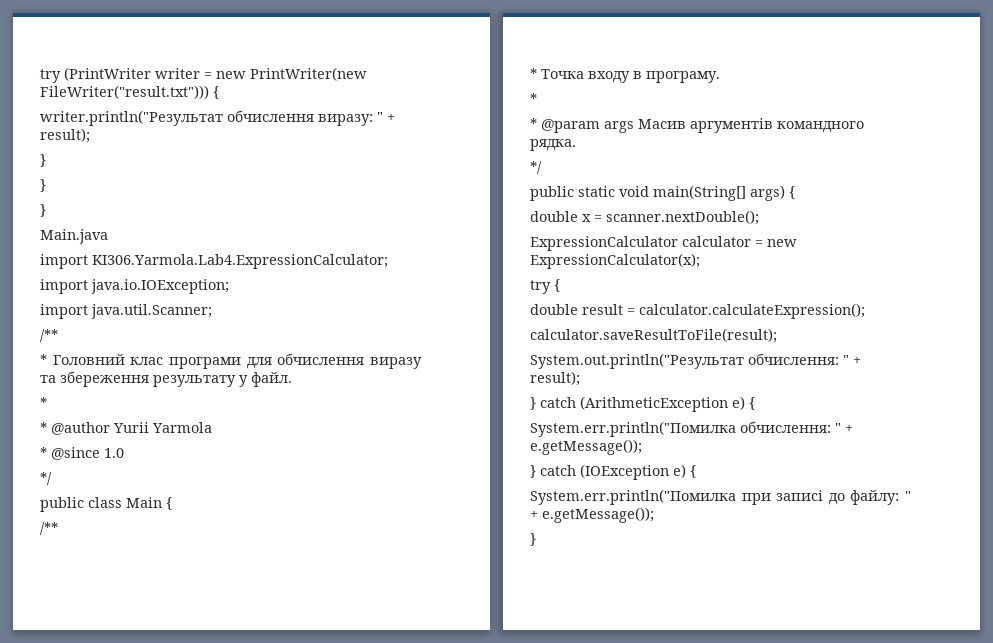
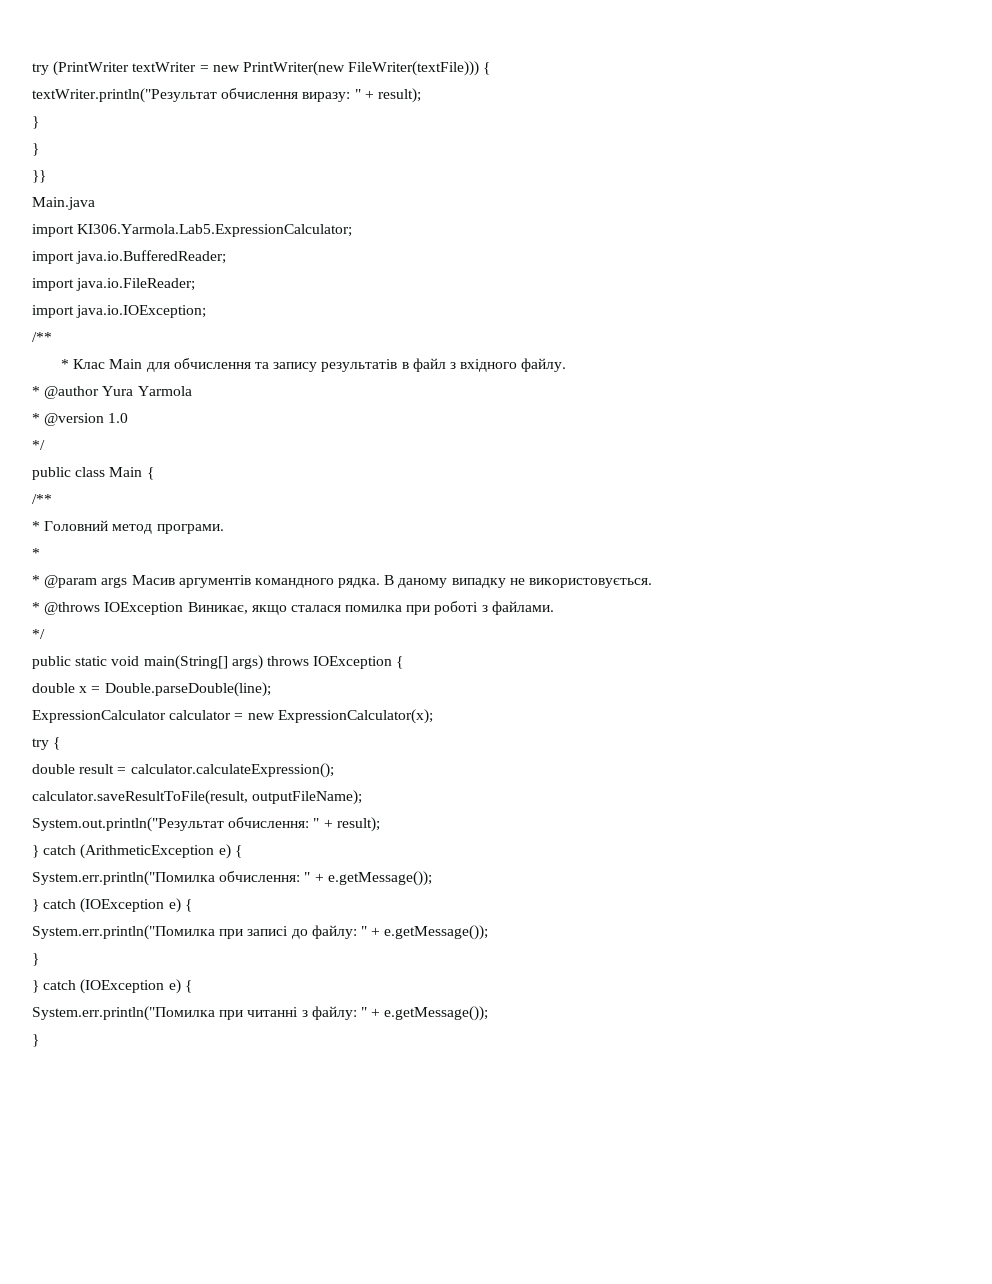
- try (PrintWriter writer = new PrintWriter(new FileWriter("result.txt"))) {
- writer.println("Результат обчислення виразу: " + result);
+ try (PrintWriter textWriter = new PrintWriter(new FileWriter(textFile))) {
+ textWriter.println("Результат обчислення виразу: " + result);
  }
  }
- }
+ }}
- import KI306.Yarmola.Lab4.ExpressionCalculator;
+ import KI306.Yarmola.Lab5.ExpressionCalculator;
+ import java.io.BufferedReader;
+ import java.io.FileReader;
  import java.io.IOException;
- import java.util.Scanner;
  /**
- * Головний клас програми для обчислення виразу та збереження результату у файл.
- *
+ * Клас Main для обчислення та запису результатів в файл з вхідного файлу.
- * @author Yurii Yarmola
+ * @author Yura Yarmola
- * @since 1.0
+ * @version 1.0
- * Точка входу в програму.
+ * Головний метод програми.
+ В даному випадку не використовується.
+ * @throws IOException Виникає, якщо сталася помилка при роботі з файлами.
- public static void main(String[] args) {
+ public static void main(String[] args) throws IOException {
- double x = scanner.nextDouble();
+ double x = Double.parseDouble(line);
- calculator.saveResultToFile(result);
+ calculator.saveResultToFile(result, outputFileName);
  System.err.println("Помилка при записі до файлу: " + e.getMessage());
+ }
+ } catch (IOException e) {
+ System.err.println("Помилка при читанні з файлу: " + e.getMessage());

